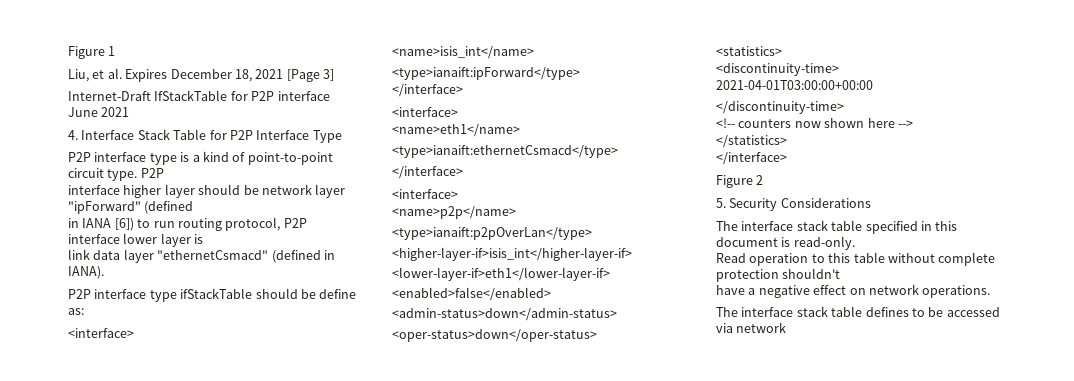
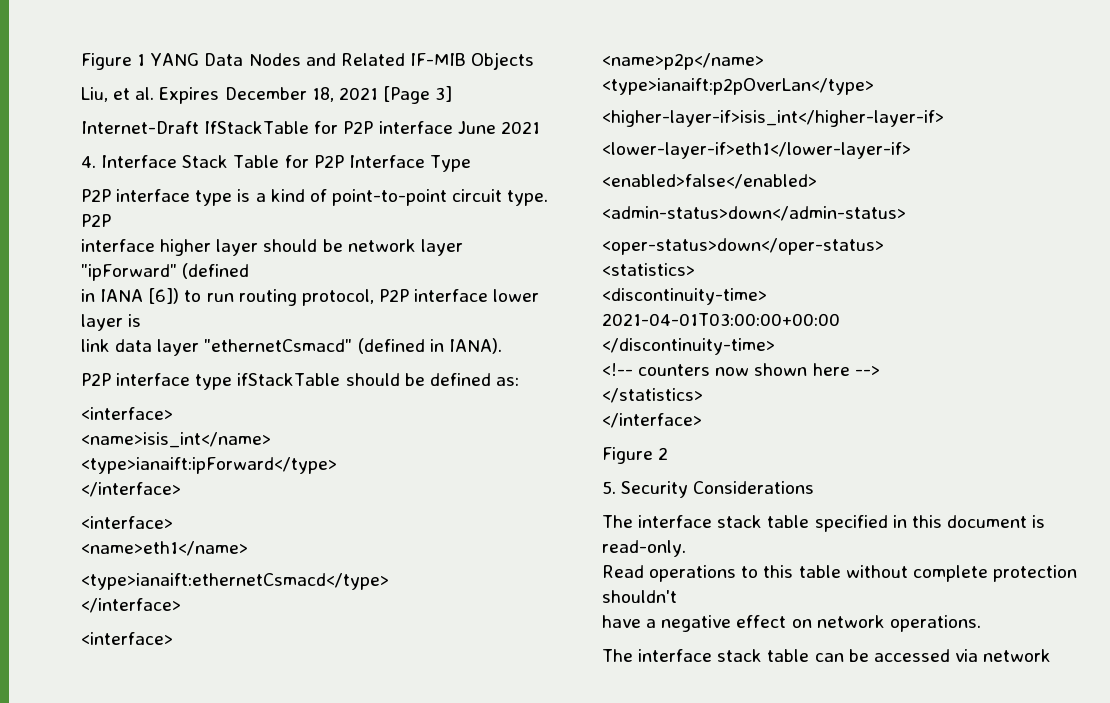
- Figure 1
+ Figure 1 YANG Data Nodes and Related IF-MIB Objects
- P2P interface type ifStackTable should be define as:
+ P2P interface type ifStackTable should be defined as:
- Read operation to this table without complete protection shouldn't
+ Read operations to this table without complete protection shouldn't
- The interface stack table defines to be accessed via network
+ The interface stack table can be accessed via network

